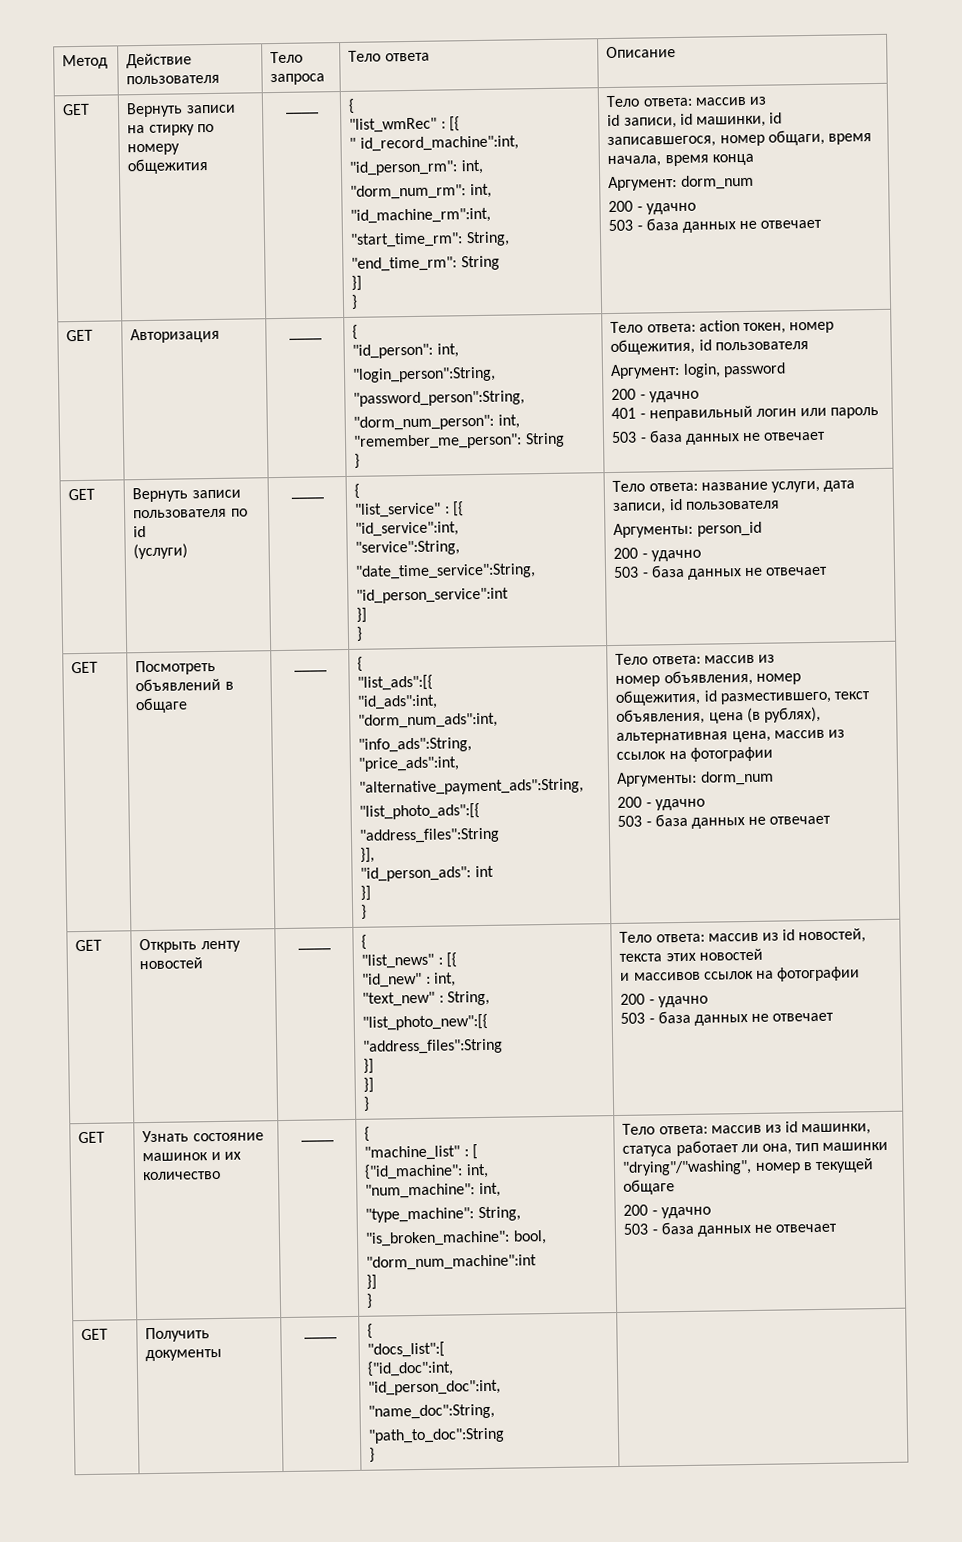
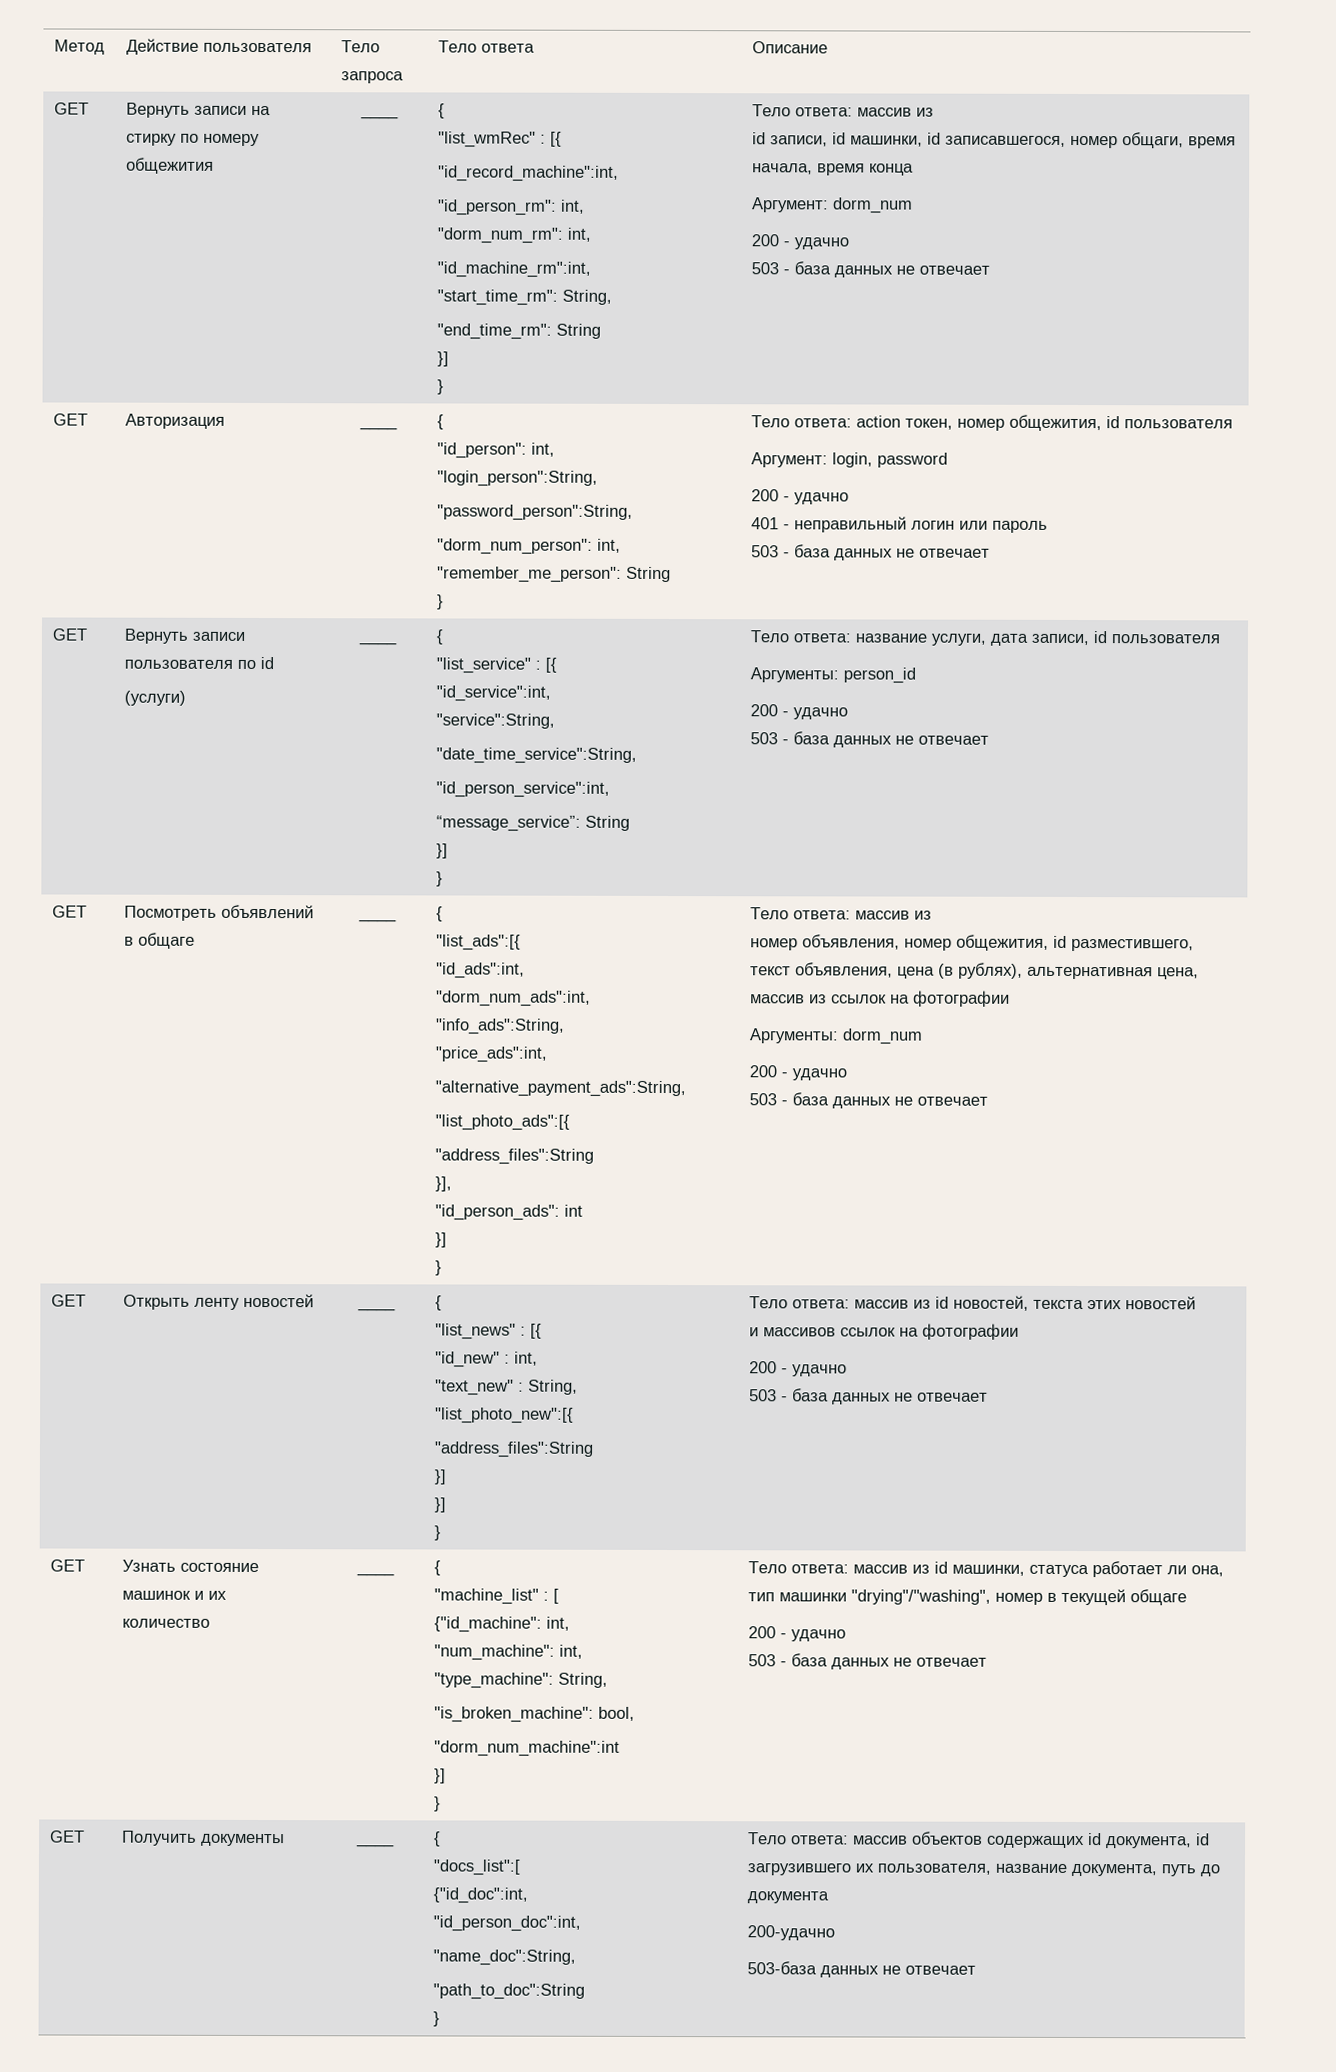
- " id_record_machine":int,
+ "id_record_machine":int,
  GET | Вернуть записи пользователя по id
  (услуги) | ____ | {
  "list_service" : [{
  "id_service":int,
  "service":String,
  "date_time_service":String,
- "id_person_service":int
+ "id_person_service":int,
+ “message_service”: String
  GET | Получить документы | ____ | {
  "docs_list":[
  {"id_doc":int,
  "id_person_doc":int,
  "name_doc":String,
  "path_to_doc":String
- } |
+ } | Тело ответа: массив объектов содержащих id документа, id загрузившего их пользователя, название документа, путь до документа
+ 200-удачно
+ 503-база данных не отвечает

